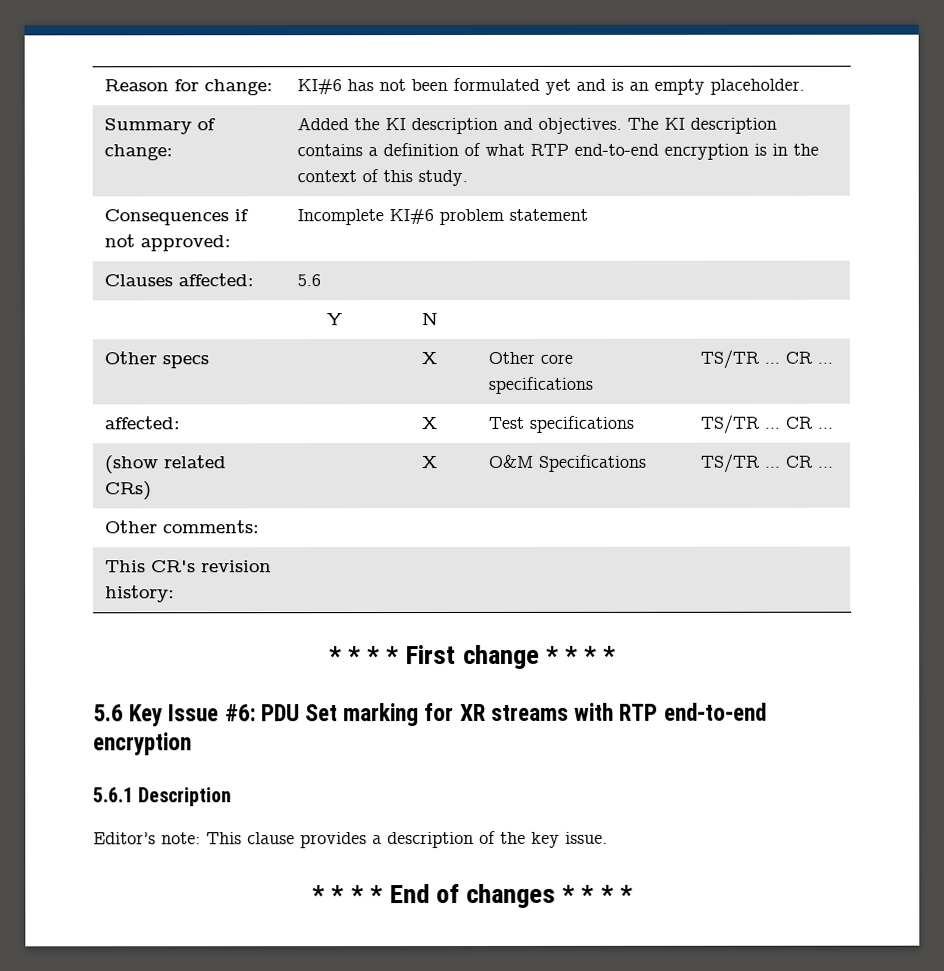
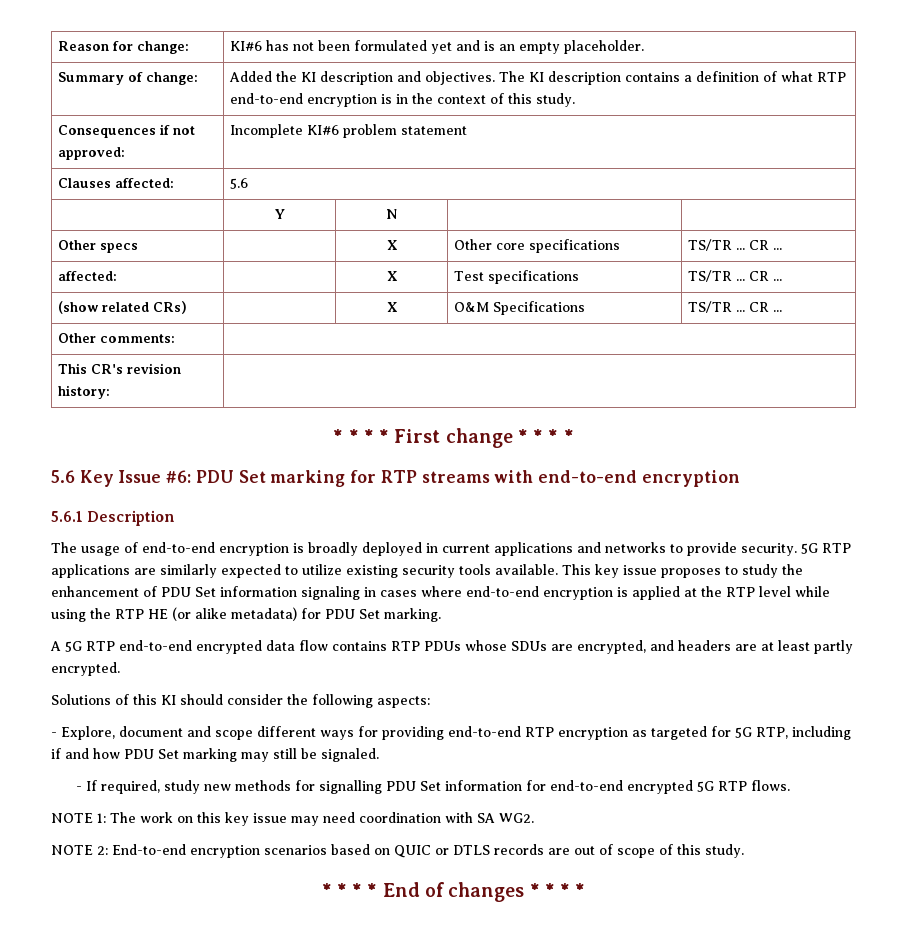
- 5.6 Key Issue #6: PDU Set marking for XR streams with RTP end-to-end encryption
+ 5.6 Key Issue #6: PDU Set marking for RTP streams with end-to-end encryption
- Editor’s note: This clause provides a description of the key issue.
+ The usage of end-to-end encryption is broadly deployed in current applications and networks to provide security. 5G RTP applications are similarly expected to utilize existing security tools available. This key issue proposes to study the enhancement of PDU Set information signaling in cases where end-to-end encryption is applied at the RTP level while using the RTP HE (or alike metadata) for PDU Set marking.
+ A 5G RTP end-to-end encrypted data flow contains RTP PDUs whose SDUs are encrypted, and headers are at least partly encrypted.
+ Solutions of this KI should consider the following aspects:
+ - Explore, document and scope different ways for providing end-to-end RTP encryption as targeted for 5G RTP, including if and how PDU Set marking may still be signaled.
+ - If required, study new methods for signalling PDU Set information for end-to-end encrypted 5G RTP flows.
+ NOTE 1: The work on this key issue may need coordination with SA WG2.
+ NOTE 2: End-to-end encryption scenarios based on QUIC or DTLS records are out of scope of this study.

